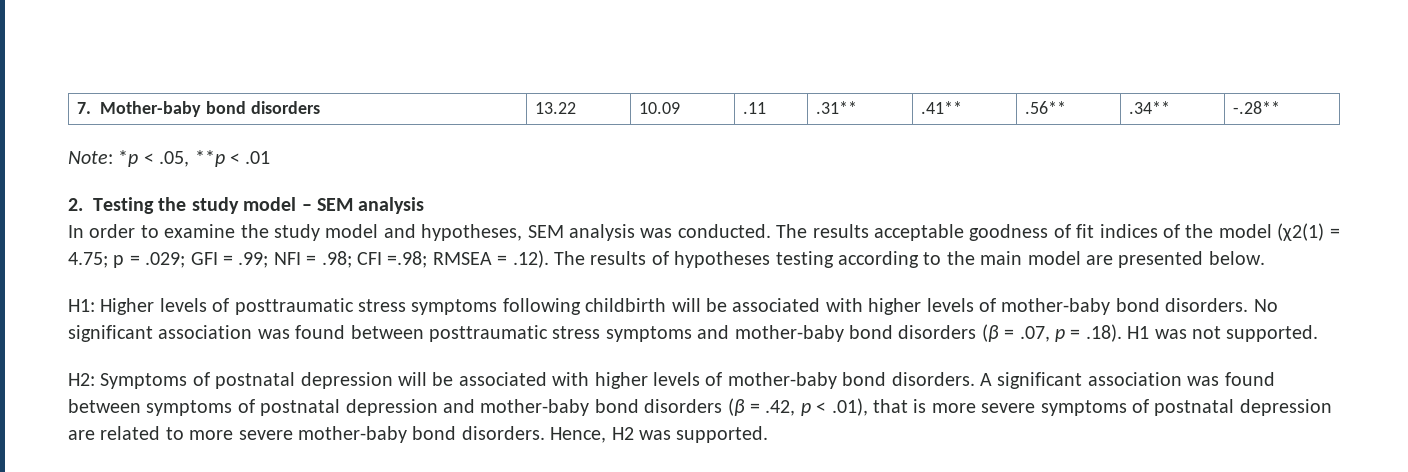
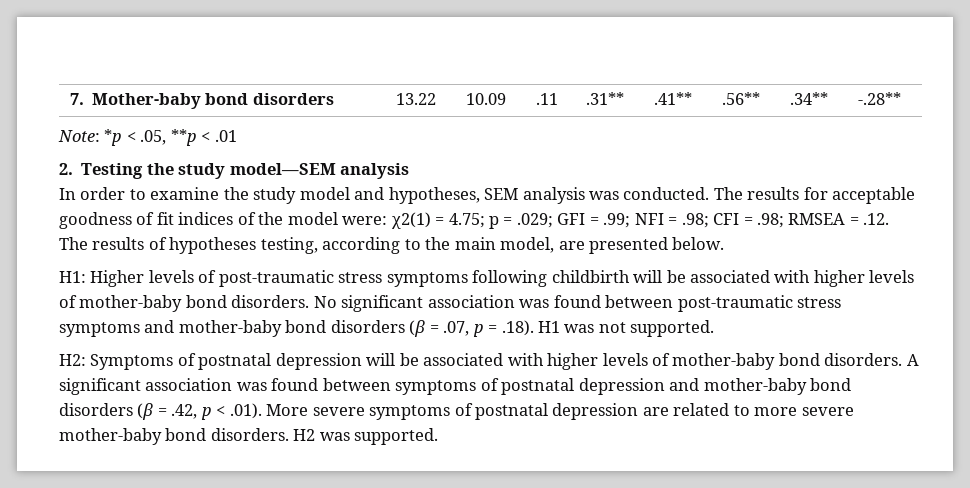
- 2. Testing the study model – SEM analysis
+ 2. Testing the study model—SEM analysis
- The results acceptable goodness of fit indices of the model (χ2(1) = 4.75; p = .029; GFI = .99; NFI = .98; CFI =.98; RMSEA = .12). The results of hypotheses testing according to the main model are presented below.
+ The results for acceptable goodness of fit indices of the model were: χ2(1) = 4.75; p = .029; GFI = .99; NFI = .98; CFI = .98; RMSEA = .12. The results of hypotheses testing, according to the main model, are presented below.
- H1: Higher levels of posttraumatic stress symptoms following childbirth will be associated with higher levels of mother-baby bond disorders.
+ H1: Higher levels of post-traumatic stress symptoms following childbirth will be associated with higher levels of mother-baby bond disorders.
- No significant association was found between posttraumatic stress symptoms and mother-baby bond disorders (β = .07, p = .18). H1 was not supported.
+ No significant association was found between post-traumatic stress symptoms and mother-baby bond disorders (β = .07, p = .18). H1 was not supported.
- A significant association was found between symptoms of postnatal depression and mother-baby bond disorders (β = .42, p < .01), that is more severe symptoms of postnatal depression are related to more severe mother-baby bond disorders.
+ A significant association was found between symptoms of postnatal depression and mother-baby bond disorders (β = .42, p < .01). More severe symptoms of postnatal depression are related to more severe mother-baby bond disorders.
- Hence, H2 was supported.
+ H2 was supported.

